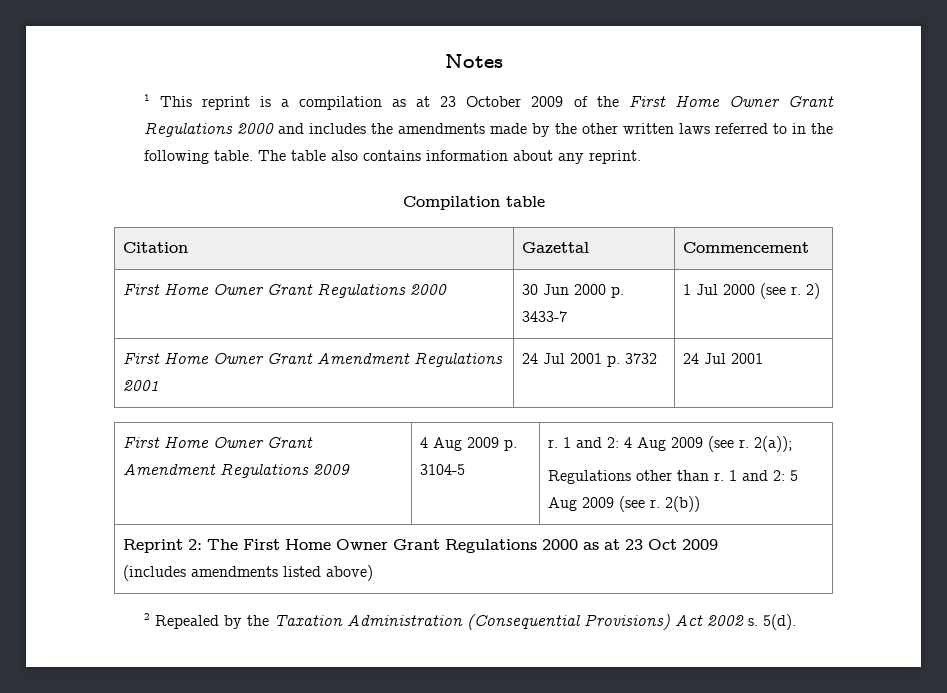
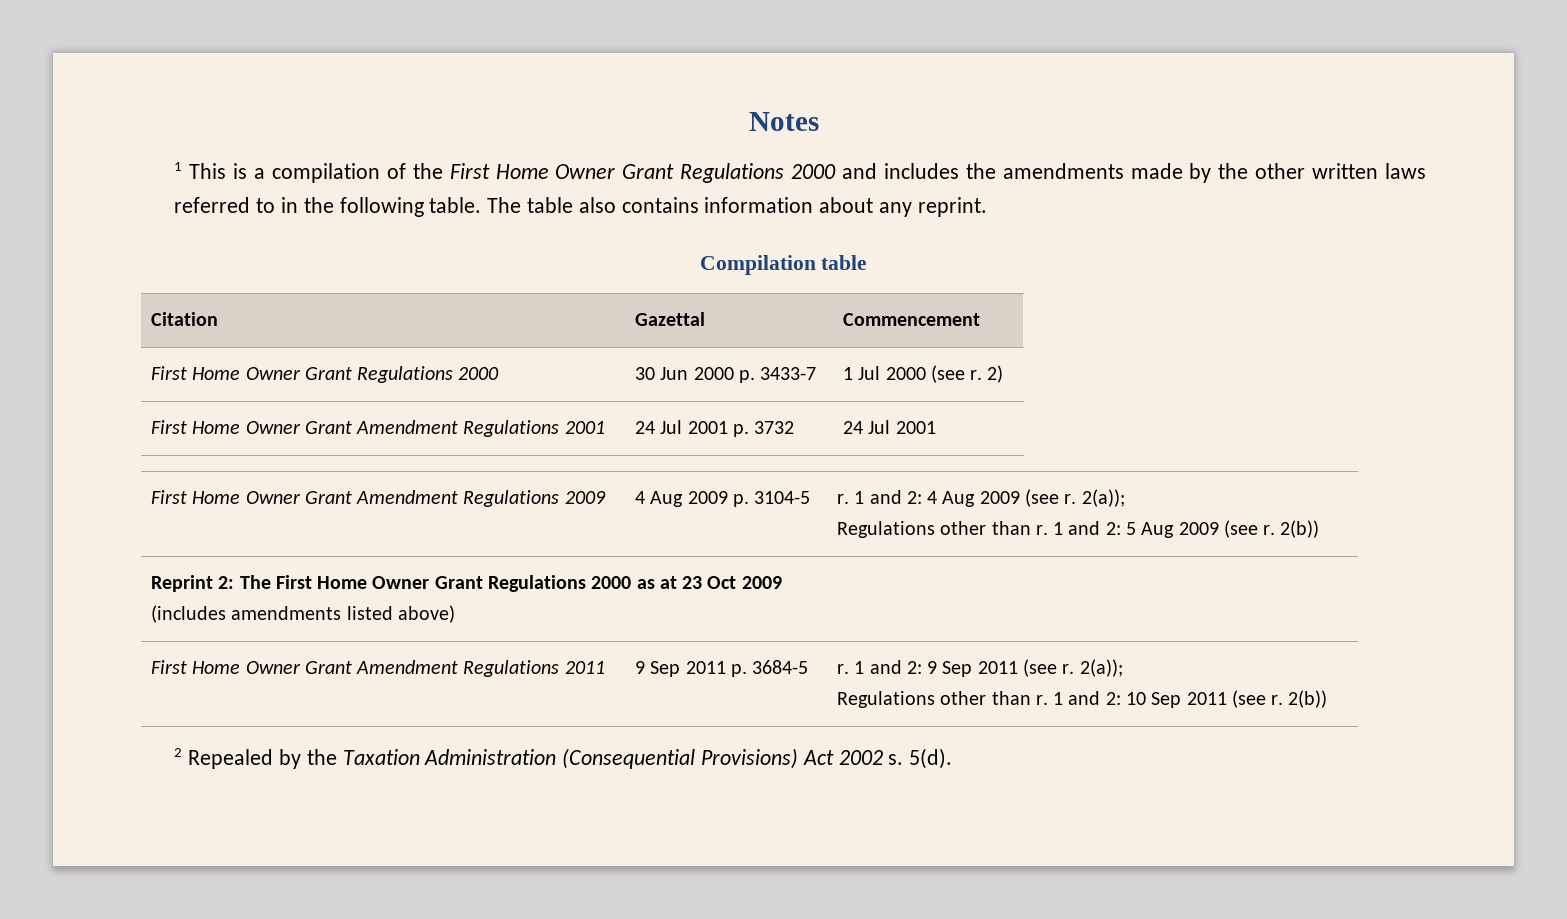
- 1 This reprint is a compilation as at 23 October 2009 of the First Home Owner Grant Regulations 2000 and includes the amendments made by the other written laws referred to in the following table.
+ 1 This is a compilation of the First Home Owner Grant Regulations 2000 and includes the amendments made by the other written laws referred to in the following table.
+ First Home Owner Grant Amendment Regulations 2011 | 9 Sep 2011 p. 3684-5 | r. 1 and 2: 9 Sep 2011 (see r. 2(a));
+ Regulations other than r. 1 and 2: 10 Sep 2011 (see r. 2(b))

